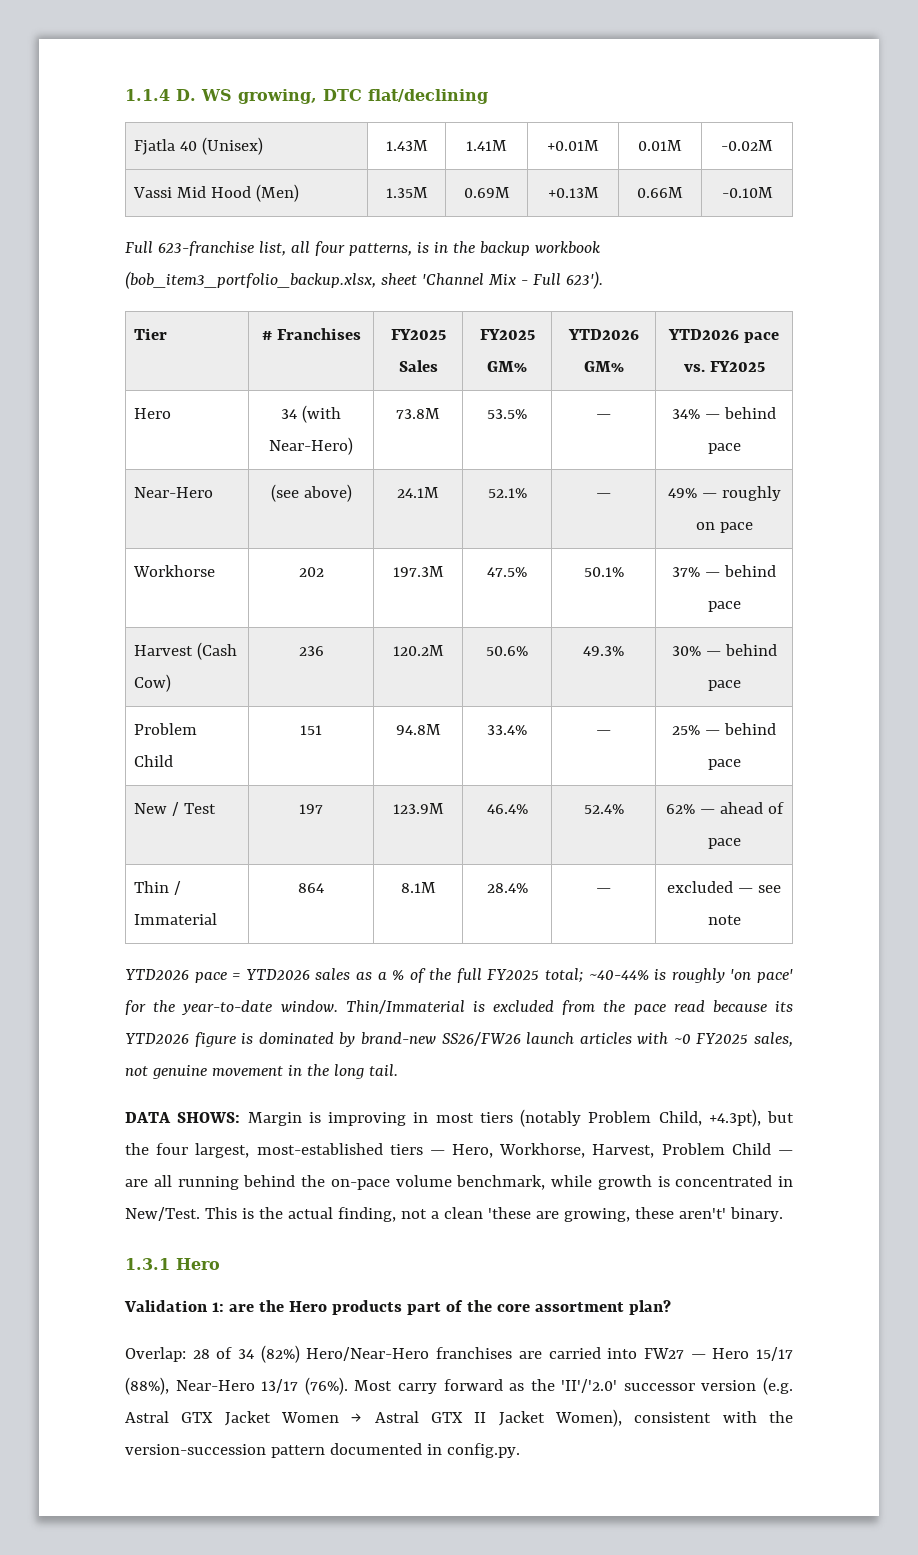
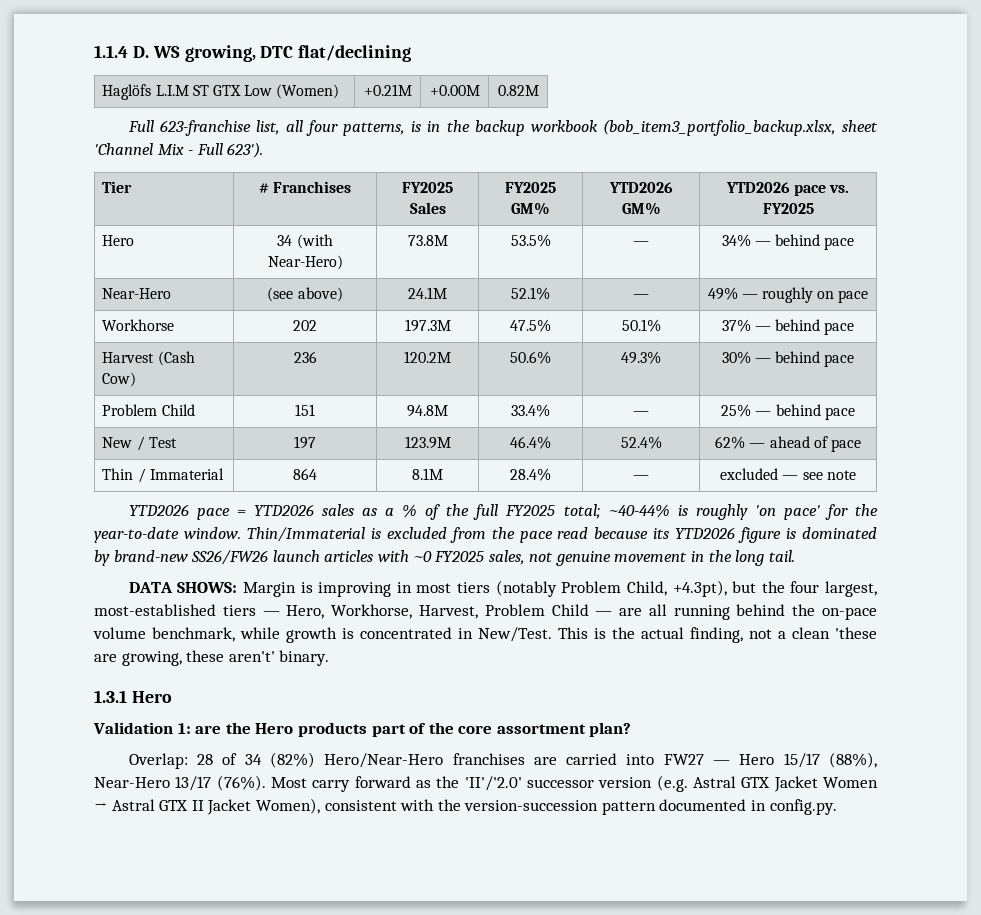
- Fjatla 40 (Unisex) | 1.43M | 1.41M | +0.01M | 0.01M | -0.02M
- Vassi Mid Hood (Men) | 1.35M | 0.69M | +0.13M | 0.66M | -0.10M
+ Haglöfs L.I.M ST GTX Low (Women) | +0.21M | +0.00M | 0.82M

